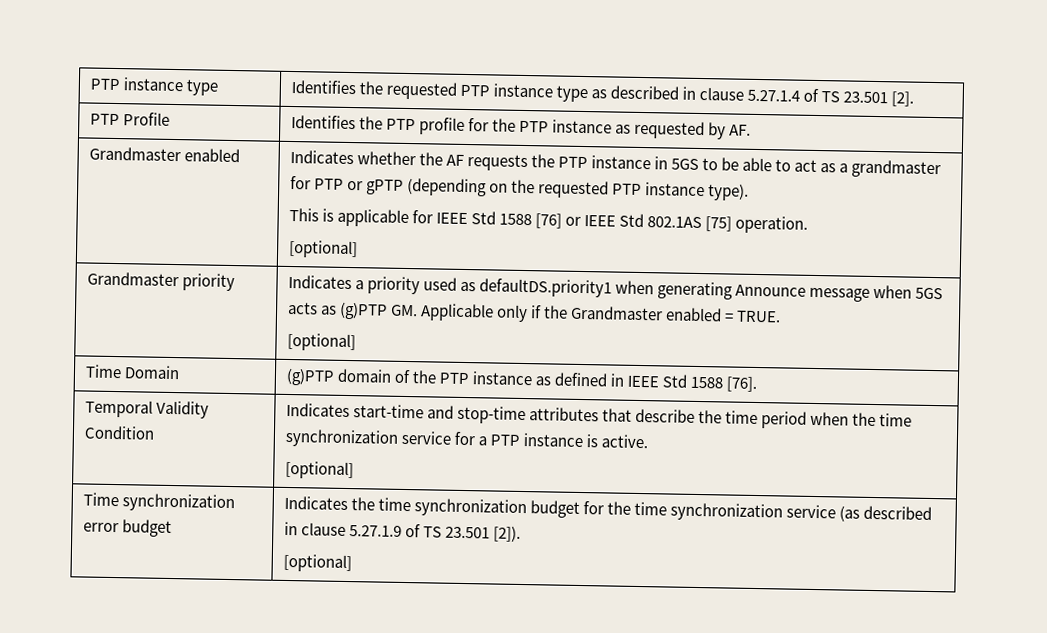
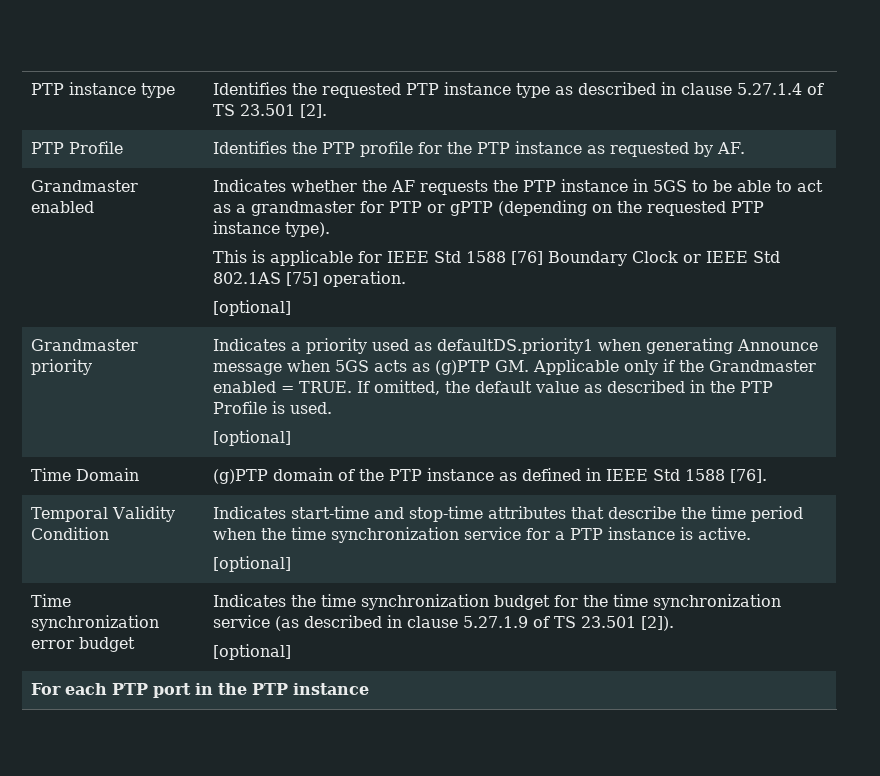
- This is applicable for IEEE Std 1588 [76] or IEEE Std 802.1AS [75] operation.
+ This is applicable for IEEE Std 1588 [76] Boundary Clock or IEEE Std 802.1AS [75] operation.
- Grandmaster priority | Indicates a priority used as defaultDS.priority1 when generating Announce message when 5GS acts as (g)PTP GM. Applicable only if the Grandmaster enabled = TRUE.
+ Grandmaster priority | Indicates a priority used as defaultDS.priority1 when generating Announce message when 5GS acts as (g)PTP GM. Applicable only if the Grandmaster enabled = TRUE. If omitted, the default value as described in the PTP Profile is used.
+ For each PTP port in the PTP instance

